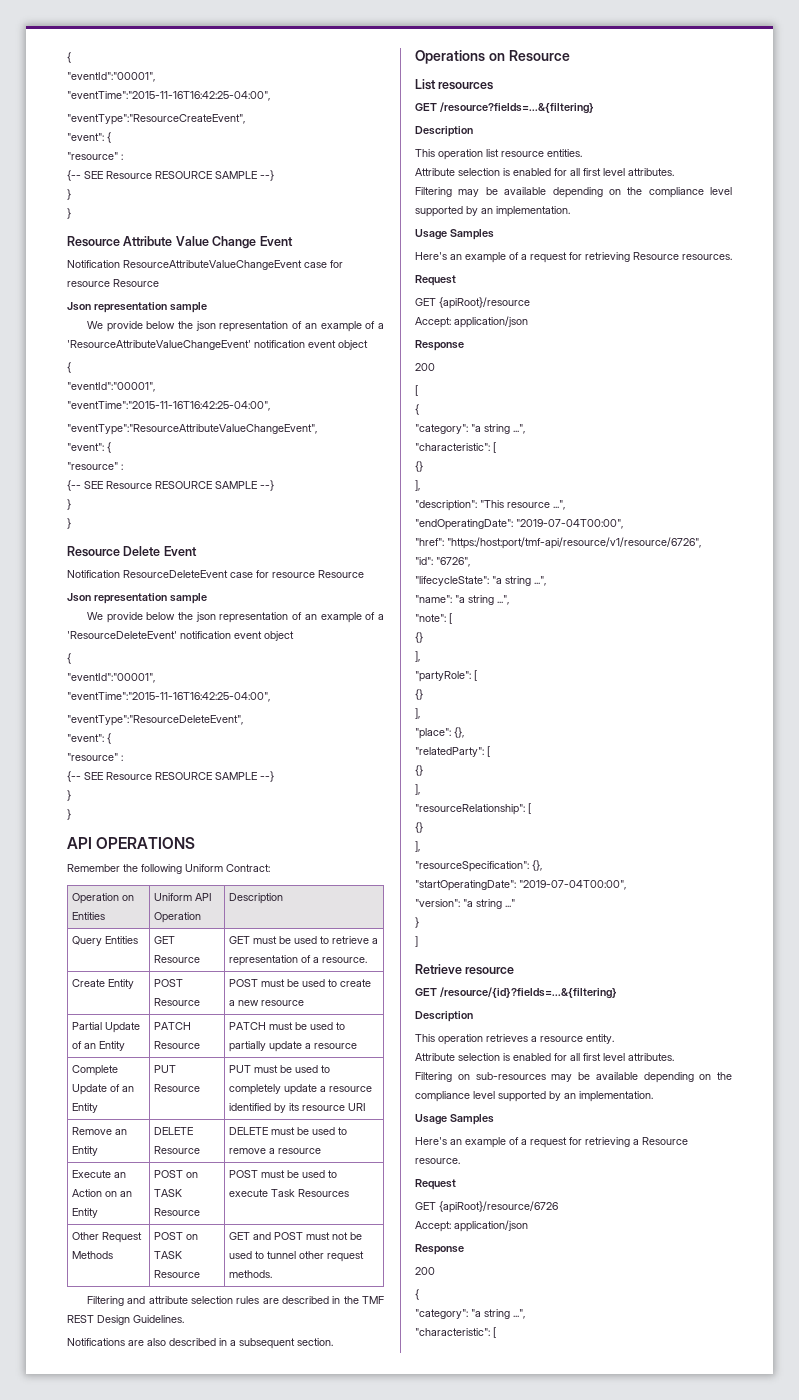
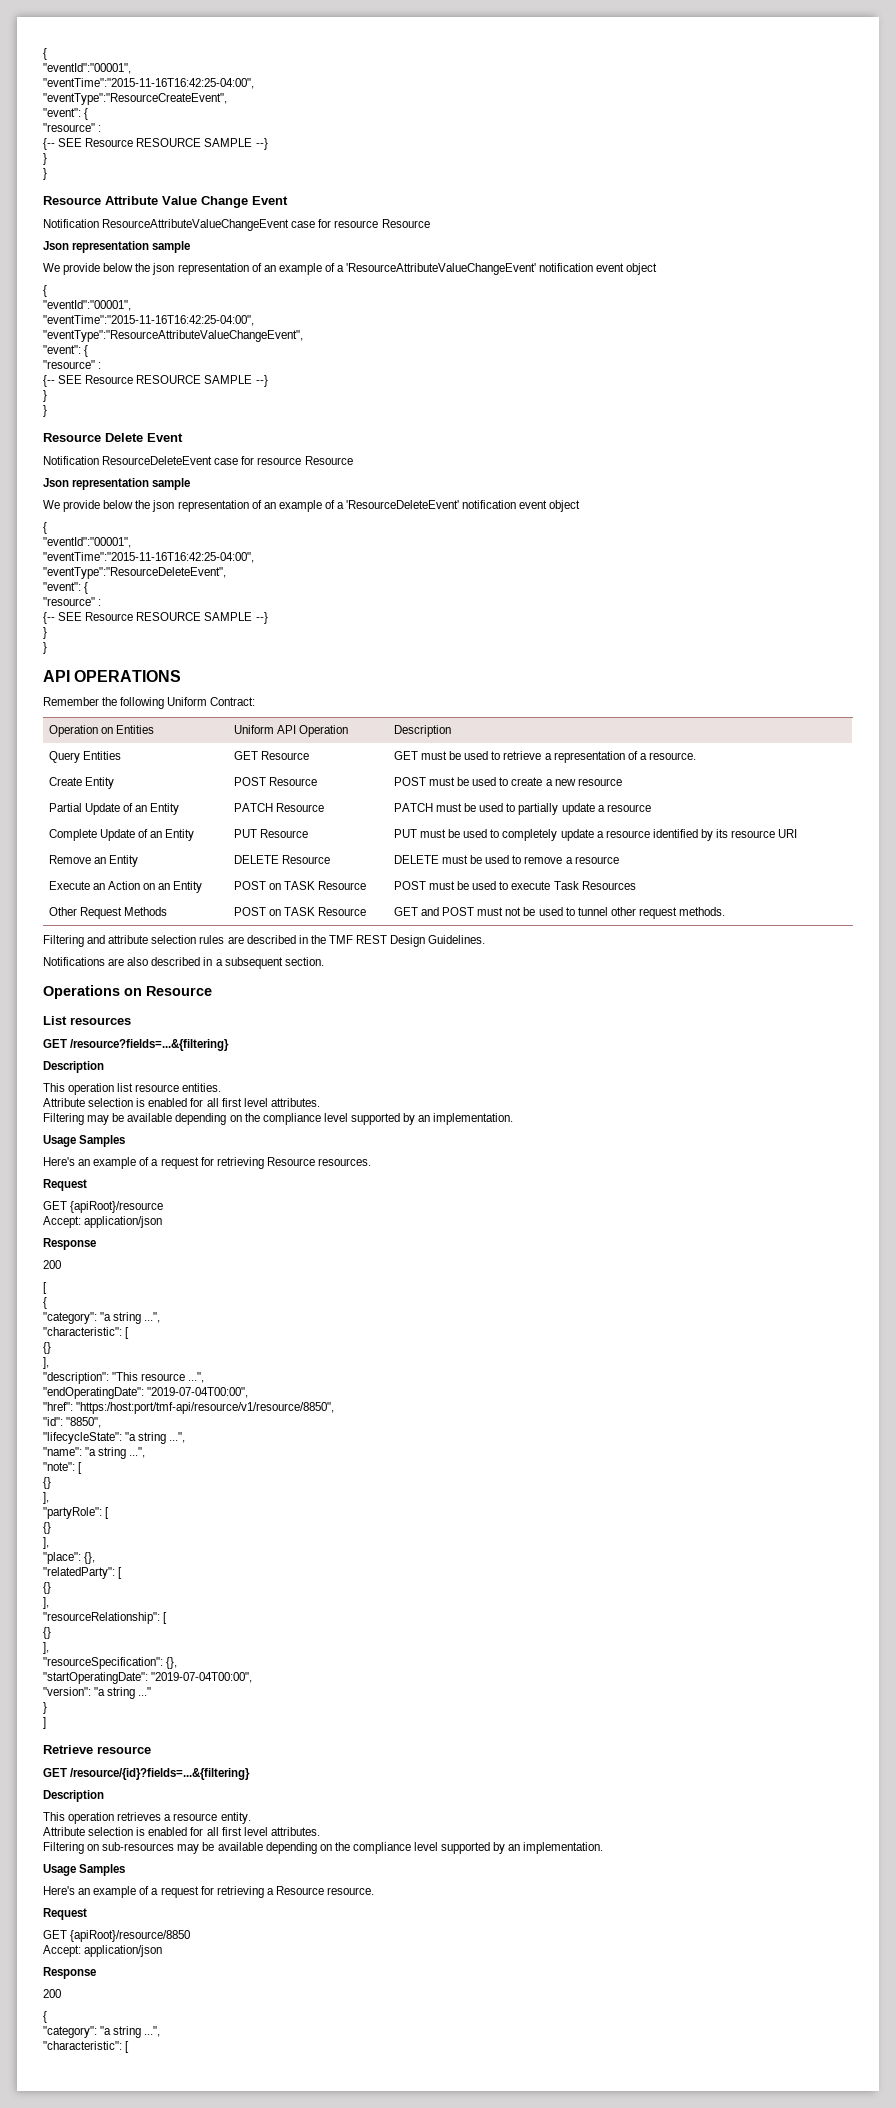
- "href": "https:/host:port/tmf-api/resource/v1/resource/6726",
+ "href": "https:/host:port/tmf-api/resource/v1/resource/8850",
- "id": "6726",
+ "id": "8850",
- GET {apiRoot}/resource/6726
+ GET {apiRoot}/resource/8850

